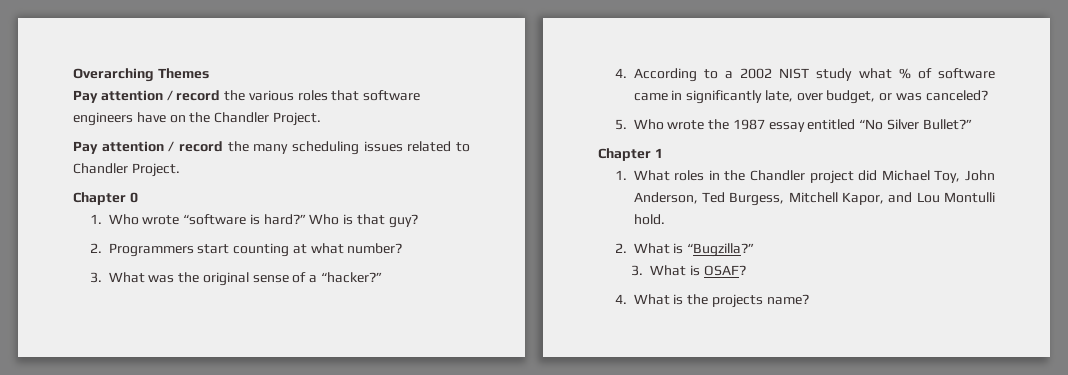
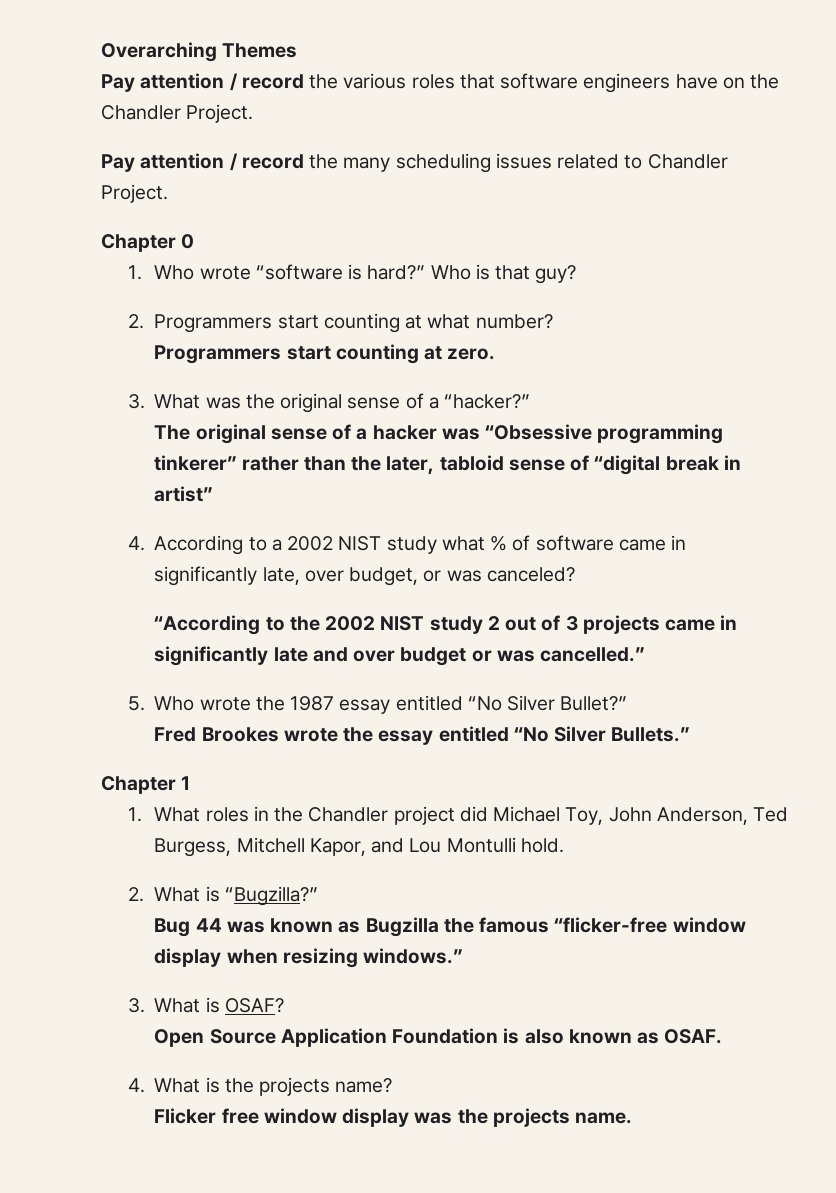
+ Programmers start counting at zero.
+ The original sense of a hacker was “Obsessive programming tinkerer” rather than the later, tabloid sense of “digital break in artist”
+ “According to the 2002 NIST study 2 out of 3 projects came in significantly late and over budget or was cancelled.”
+ Fred Brookes wrote the essay entitled “No Silver Bullets.”
+ Bug 44 was known as Bugzilla the famous “flicker-free window display when resizing windows.”
  3. What is OSAF?
+ Open Source Application Foundation is also known as OSAF.
+ Flicker free window display was the projects name.

